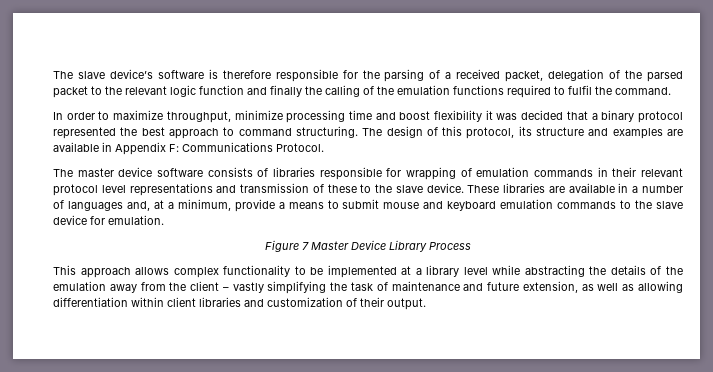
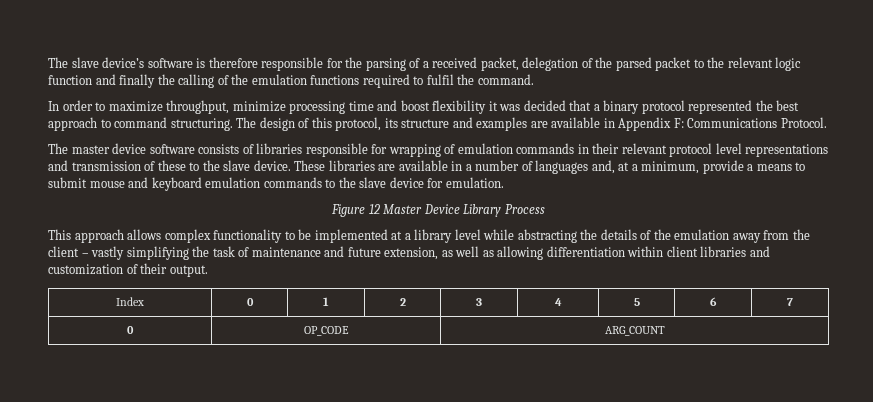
- Figure 7 Master Device Library Process
+ Figure 12 Master Device Library Process
+ Index | 0 | 1 | 2 | 3 | 4 | 5 | 6 | 7
+ 0 | OP_CODE | ARG_COUNT

